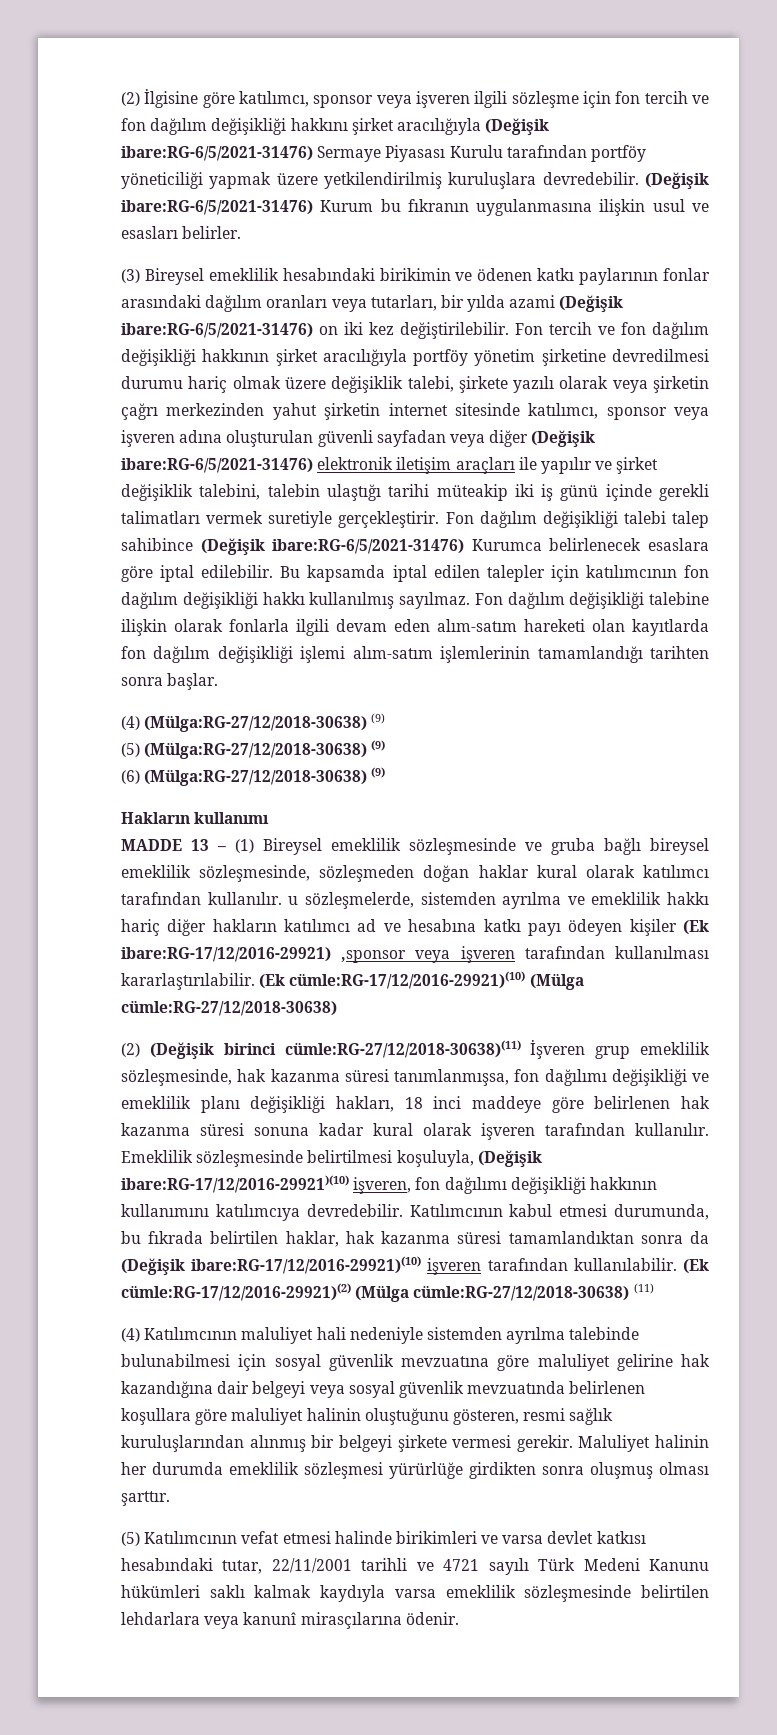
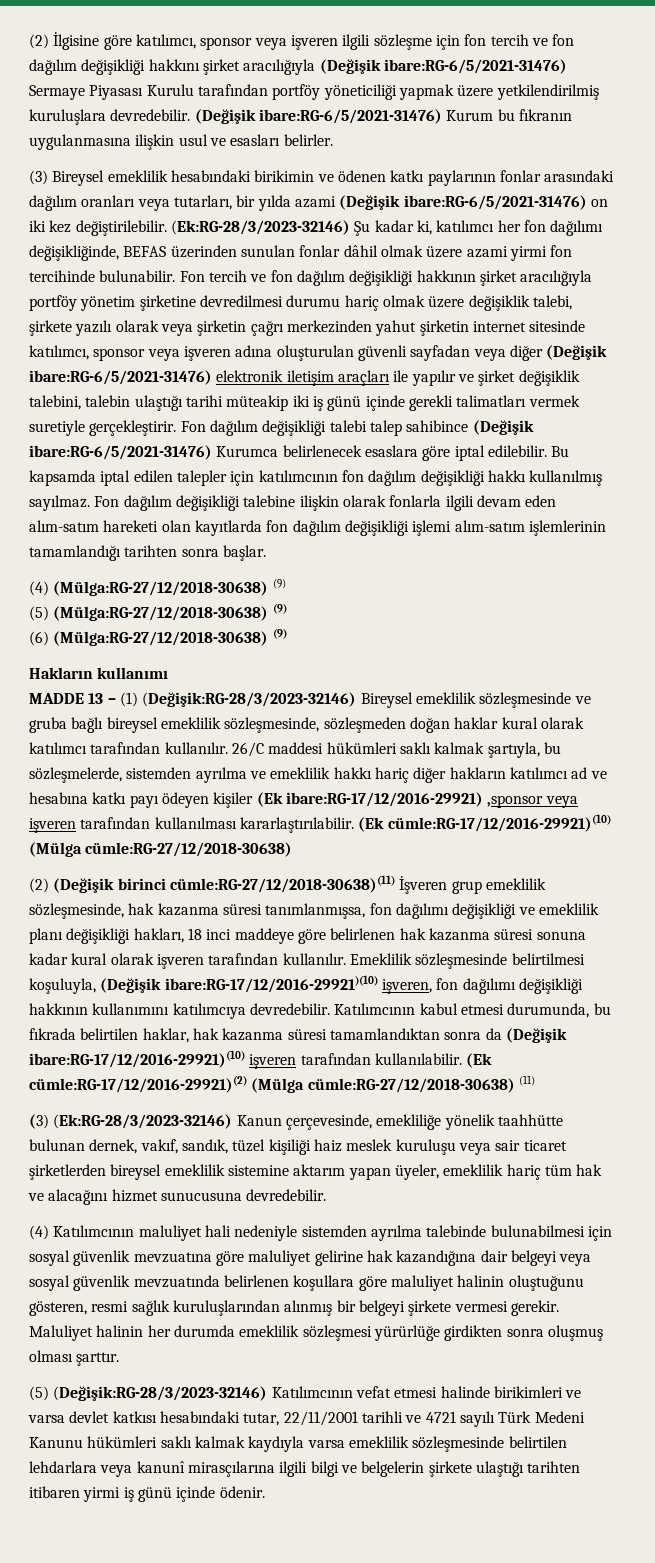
+ (Ek:RG-28/3/2023-32146) Şu kadar ki, katılımcı her fon dağılımı değişikliğinde, BEFAS üzerinden sunulan fonlar dâhil olmak üzere azami yirmi fon tercihinde bulunabilir.
- MADDE 13 – (1) Bireysel emeklilik sözleşmesinde ve gruba bağlı bireysel emeklilik sözleşmesinde, sözleşmeden doğan haklar kural olarak katılımcı tarafından kullanılır. u sözleşmelerde, sistemden ayrılma ve emeklilik hakkı hariç diğer hakların katılımcı ad ve hesabına katkı payı ödeyen kişiler (Ek ibare:RG-17/12/2016-29921) ,sponsor veya işveren tarafından kullanılması kararlaştırılabilir.
+ MADDE 13 – (1) (Değişik:RG-28/3/2023-32146) Bireysel emeklilik sözleşmesinde ve gruba bağlı bireysel emeklilik sözleşmesinde, sözleşmeden doğan haklar kural olarak katılımcı tarafından kullanılır. 26/C maddesi hükümleri saklı kalmak şartıyla, bu sözleşmelerde, sistemden ayrılma ve emeklilik hakkı hariç diğer hakların katılımcı ad ve hesabına katkı payı ödeyen kişiler (Ek ibare:RG-17/12/2016-29921) ,sponsor veya işveren tarafından kullanılması kararlaştırılabilir.
+ (3) (Ek:RG-28/3/2023-32146) Kanun çerçevesinde, emekliliğe yönelik taahhütte bulunan dernek, vakıf, sandık, tüzel kişiliği haiz meslek kuruluşu veya sair ticaret şirketlerden bireysel emeklilik sistemine aktarım yapan üyeler, emeklilik hariç tüm hak ve alacağını hizmet sunucusuna devredebilir.
- (5) Katılımcının vefat etmesi halinde birikimleri ve varsa devlet katkısı hesabındaki tutar, 22/11/2001 tarihli ve 4721 sayılı Türk Medeni Kanunu hükümleri saklı kalmak kaydıyla varsa emeklilik sözleşmesinde belirtilen lehdarlara veya kanunî mirasçılarına ödenir.
+ (5) (Değişik:RG-28/3/2023-32146) Katılımcının vefat etmesi halinde birikimleri ve varsa devlet katkısı hesabındaki tutar, 22/11/2001 tarihli ve 4721 sayılı Türk Medeni Kanunu hükümleri saklı kalmak kaydıyla varsa emeklilik sözleşmesinde belirtilen lehdarlara veya kanunî mirasçılarına ilgili bilgi ve belgelerin şirkete ulaştığı tarihten itibaren yirmi iş günü içinde ödenir.

